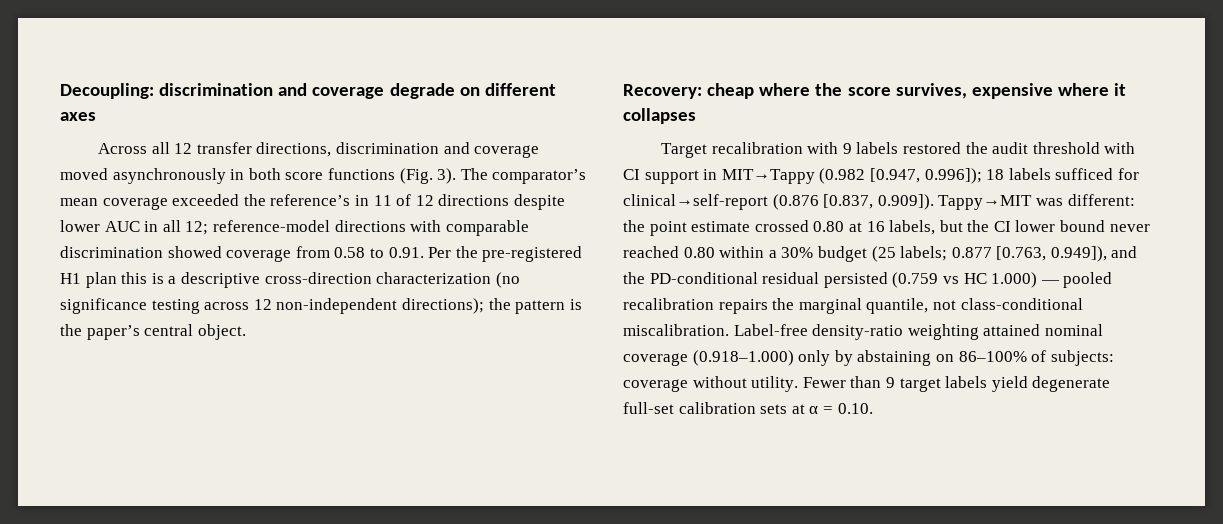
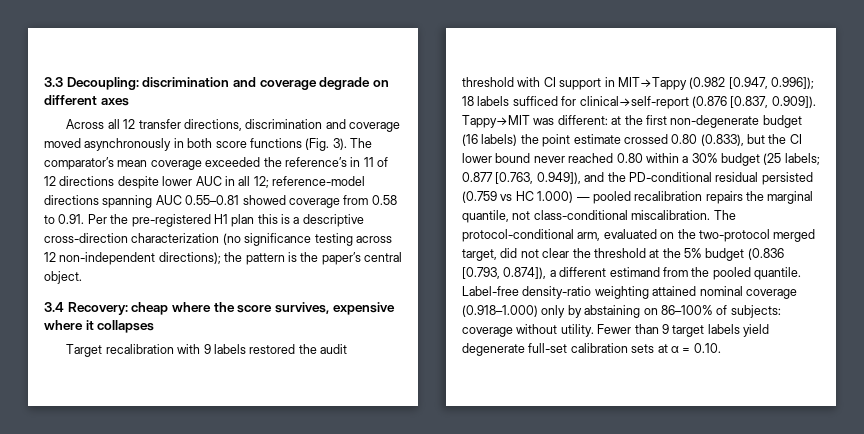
- Decoupling: discrimination and coverage degrade on different axes
+ 3.3 Decoupling: discrimination and coverage degrade on different axes
- The comparator’s mean coverage exceeded the reference’s in 11 of 12 directions despite lower AUC in all 12; reference-model directions with comparable discrimination showed coverage from 0.58 to 0.91. Per the pre-registered H1 plan this is a descriptive cross-direction characterization (no significance testing across 12 non-independent directions); the pattern is the paper’s central object.
+ The comparator’s mean coverage exceeded the reference’s in 11 of 12 directions despite lower AUC in all 12; reference-model directions spanning AUC 0.55–0.81 showed coverage from 0.58 to 0.91. Per the pre-registered H1 plan this is a descriptive cross-direction characterization (no significance testing across 12 non-independent directions); the pattern is the paper’s central object.
- Recovery: cheap where the score survives, expensive where it collapses
+ 3.4 Recovery: cheap where the score survives, expensive where it collapses
- the point estimate crossed 0.80 at 16 labels, but the CI lower bound never reached 0.80 within a 30% budget (25 labels;
+ at the first non-degenerate budget (16 labels) the point estimate crossed 0.80 (0.833), but the CI lower bound never reached 0.80 within a 30% budget (25 labels;
+ The protocol-conditional arm, evaluated on the two-protocol merged target, did not clear the threshold at the 5% budget (0.836 [0.793, 0.874]), a different estimand from the pooled quantile.

